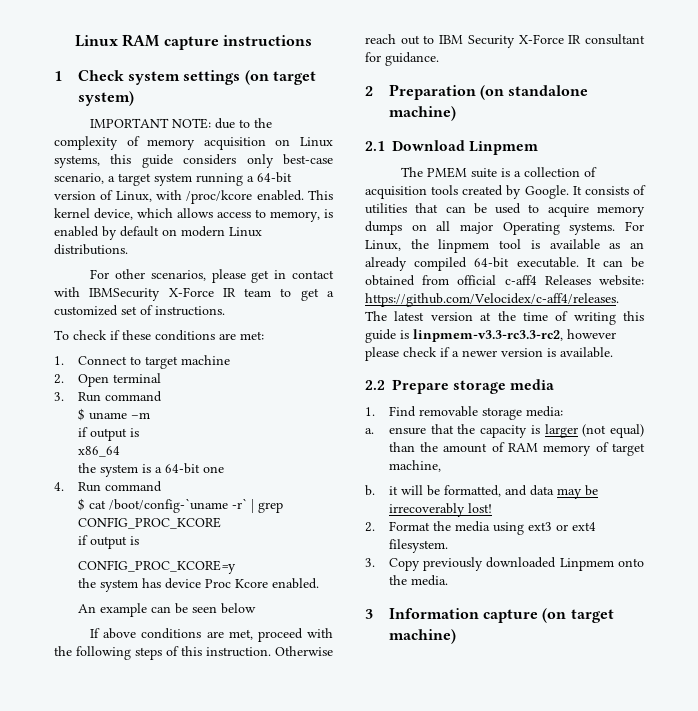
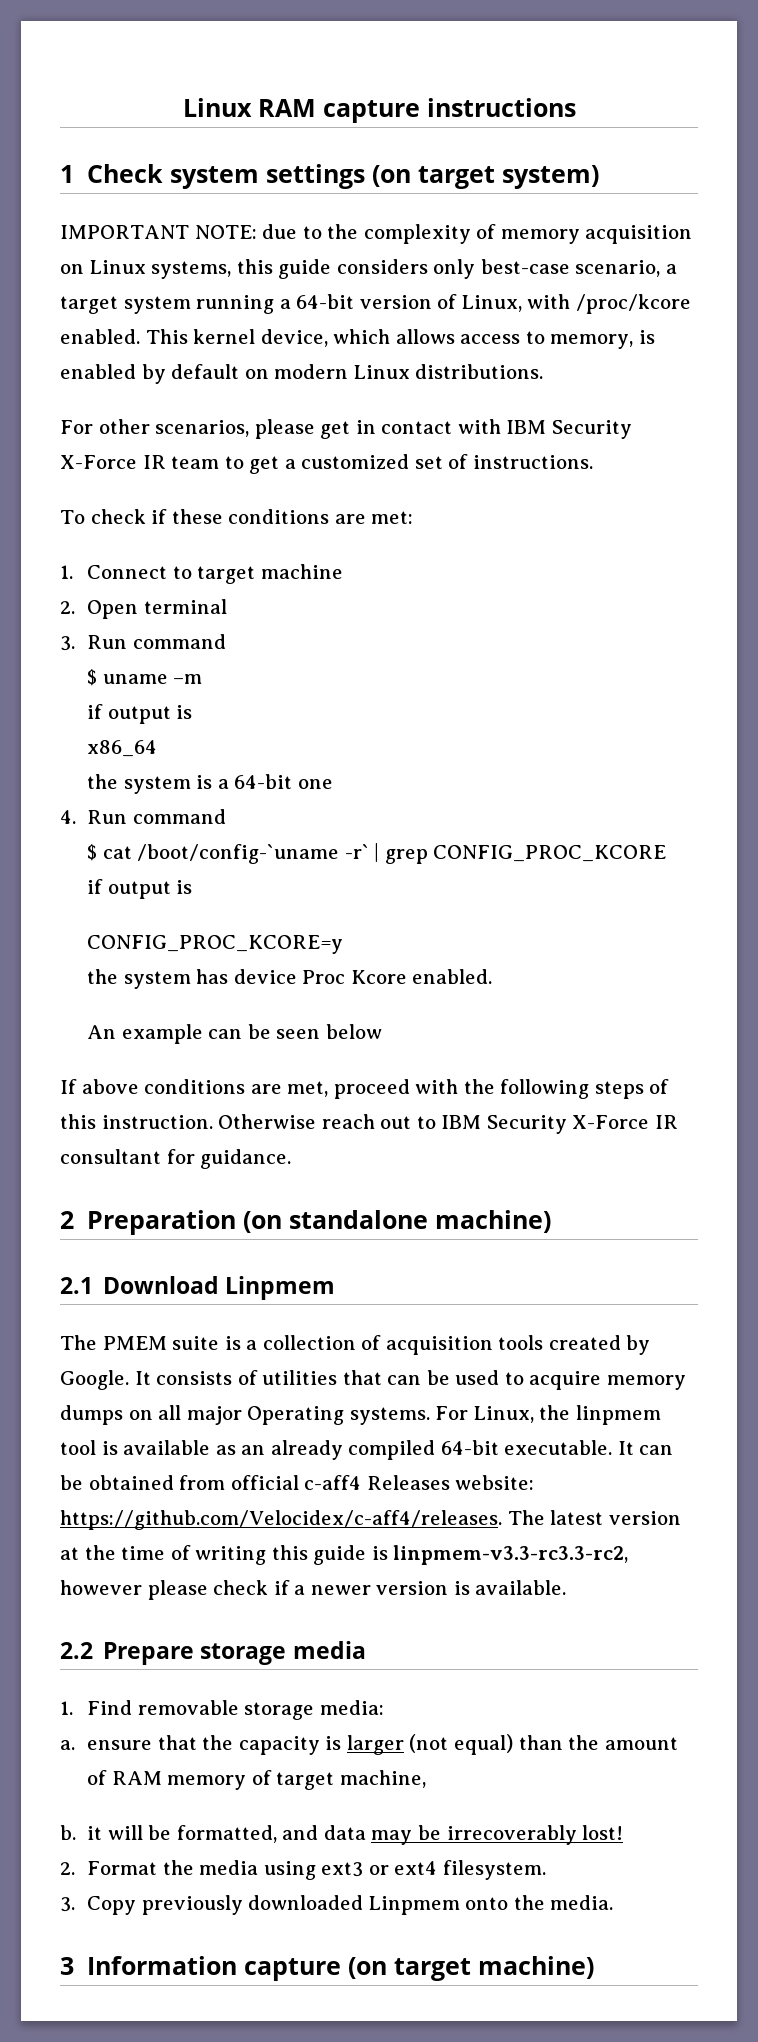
- For other scenarios, please get in contact with IBMSecurity X-Force IR team to get a customized set of instructions.
+ For other scenarios, please get in contact with IBM Security X-Force IR team to get a customized set of instructions.

